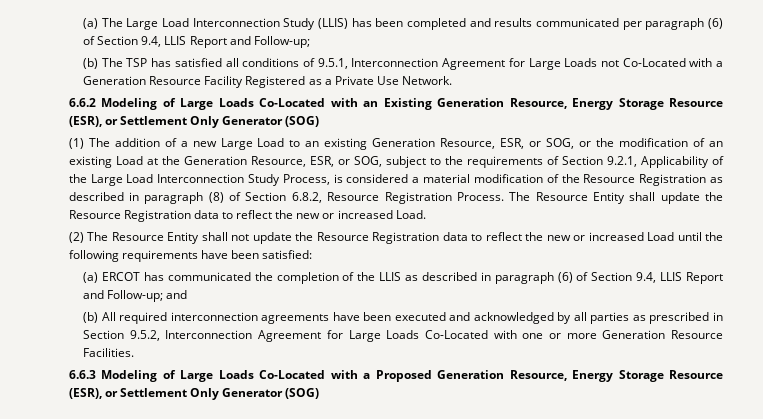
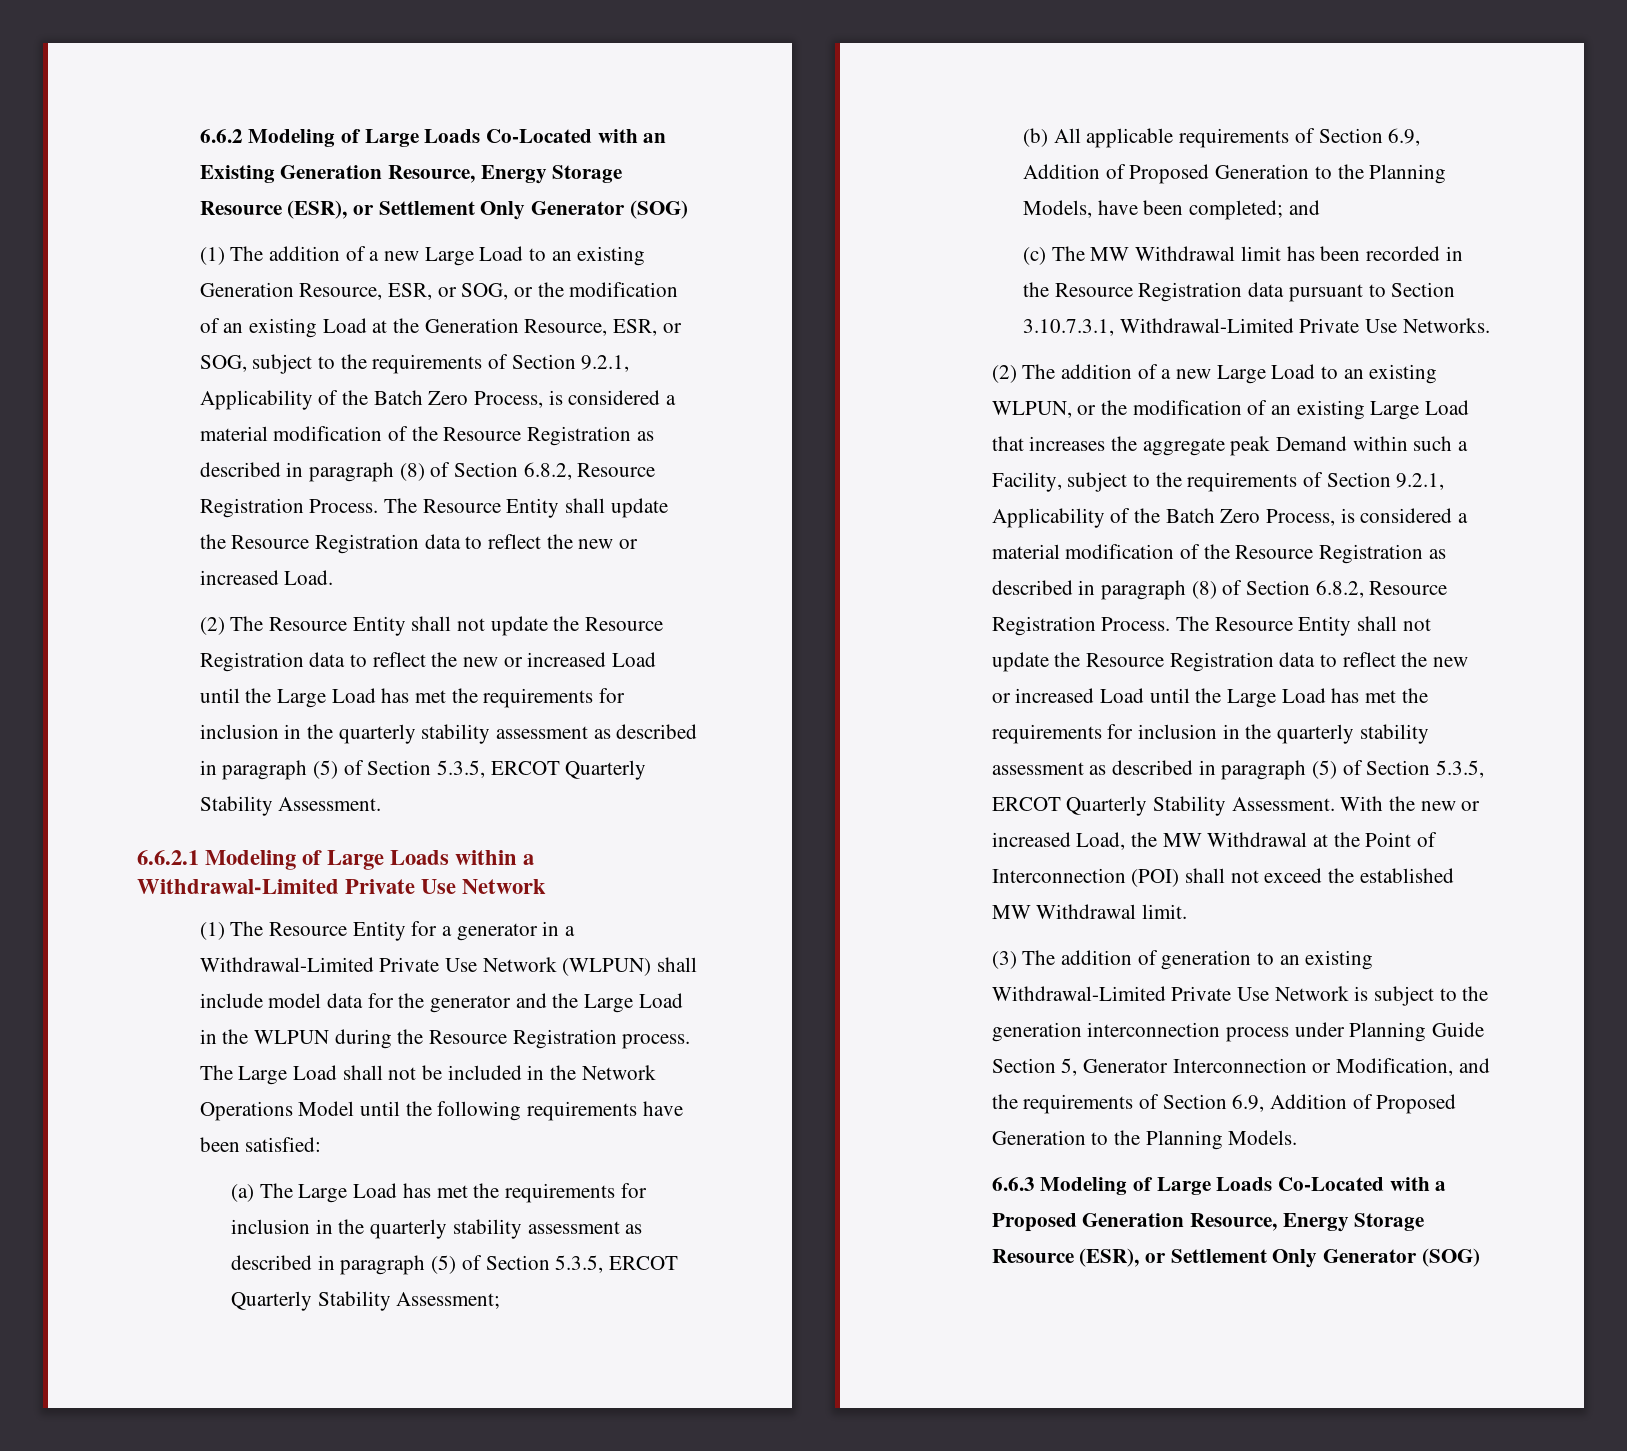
- (a) The Large Load Interconnection Study (LLIS) has been completed and results communicated per paragraph (6) of Section 9.4, LLIS Report and Follow-up;
- (b) The TSP has satisfied all conditions of 9.5.1, Interconnection Agreement for Large Loads not Co-Located with a Generation Resource Facility Registered as a Private Use Network.
- (1) The addition of a new Large Load to an existing Generation Resource, ESR, or SOG, or the modification of an existing Load at the Generation Resource, ESR, or SOG, subject to the requirements of Section 9.2.1, Applicability of the Large Load Interconnection Study Process, is considered a material modification of the Resource Registration as described in paragraph (8) of Section 6.8.2, Resource Registration Process.
+ (1) The addition of a new Large Load to an existing Generation Resource, ESR, or SOG, or the modification of an existing Load at the Generation Resource, ESR, or SOG, subject to the requirements of Section 9.2.1, Applicability of the Batch Zero Process, is considered a material modification of the Resource Registration as described in paragraph (8) of Section 6.8.2, Resource Registration Process.
- (2) The Resource Entity shall not update the Resource Registration data to reflect the new or increased Load until the following requirements have been satisfied:
+ (2) The Resource Entity shall not update the Resource Registration data to reflect the new or increased Load until the Large Load has met the requirements for inclusion in the quarterly stability assessment as described in paragraph (5) of Section 5.3.5, ERCOT Quarterly Stability Assessment.
+ 6.6.2.1 Modeling of Large Loads within a Withdrawal-Limited Private Use Network
+ (1) The Resource Entity for a generator in a Withdrawal-Limited Private Use Network (WLPUN) shall include model data for the generator and the Large Load in the WLPUN during the Resource Registration process. The Large Load shall not be included in the Network Operations Model until the following requirements have been satisfied:
- (a) ERCOT has communicated the completion of the LLIS as described in paragraph (6) of Section 9.4, LLIS Report and Follow-up; and
- (b) All required interconnection agreements have been executed and acknowledged by all parties as prescribed in Section 9.5.2, Interconnection Agreement for Large Loads Co-Located with one or more Generation Resource Facilities.
+ (a) The Large Load has met the requirements for inclusion in the quarterly stability assessment as described in paragraph (5) of Section 5.3.5, ERCOT Quarterly Stability Assessment;
+ (b) All applicable requirements of Section 6.9, Addition of Proposed Generation to the Planning Models, have been completed; and
+ (c) The MW Withdrawal limit has been recorded in the Resource Registration data pursuant to Section 3.10.7.3.1, Withdrawal-Limited Private Use Networks.
+ (2) The addition of a new Large Load to an existing WLPUN, or the modification of an existing Large Load that increases the aggregate peak Demand within such a Facility, subject to the requirements of Section 9.2.1, Applicability of the Batch Zero Process, is considered a material modification of the Resource Registration as described in paragraph (8) of Section 6.8.2, Resource Registration Process. The Resource Entity shall not update the Resource Registration data to reflect the new or increased Load until the Large Load has met the requirements for inclusion in the quarterly stability assessment as described in paragraph (5) of Section 5.3.5, ERCOT Quarterly Stability Assessment. With the new or increased Load, the MW Withdrawal at the Point of Interconnection (POI) shall not exceed the established MW Withdrawal limit.
+ (3) The addition of generation to an existing Withdrawal-Limited Private Use Network is subject to the generation interconnection process under Planning Guide Section 5, Generator Interconnection or Modification, and the requirements of Section 6.9, Addition of Proposed Generation to the Planning Models.

